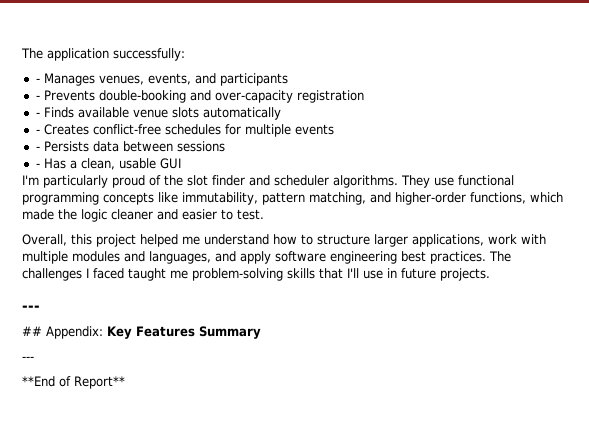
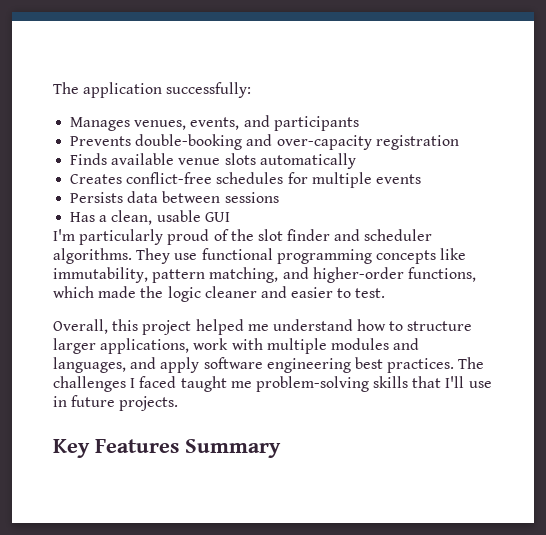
- - Manages venues, events, and participants
+ Manages venues, events, and participants
- - Prevents double-booking and over-capacity registration
+ Prevents double-booking and over-capacity registration
- - Finds available venue slots automatically
+ Finds available venue slots automatically
- - Creates conflict-free schedules for multiple events
+ Creates conflict-free schedules for multiple events
- - Persists data between sessions
+ Persists data between sessions
- - Has a clean, usable GUI
+ Has a clean, usable GUI
  The challenges I faced taught me problem-solving skills that I'll use in future projects.
- ---
- ## Appendix: Key Features Summary
- ---
- **End of Report**
+ Key Features Summary

